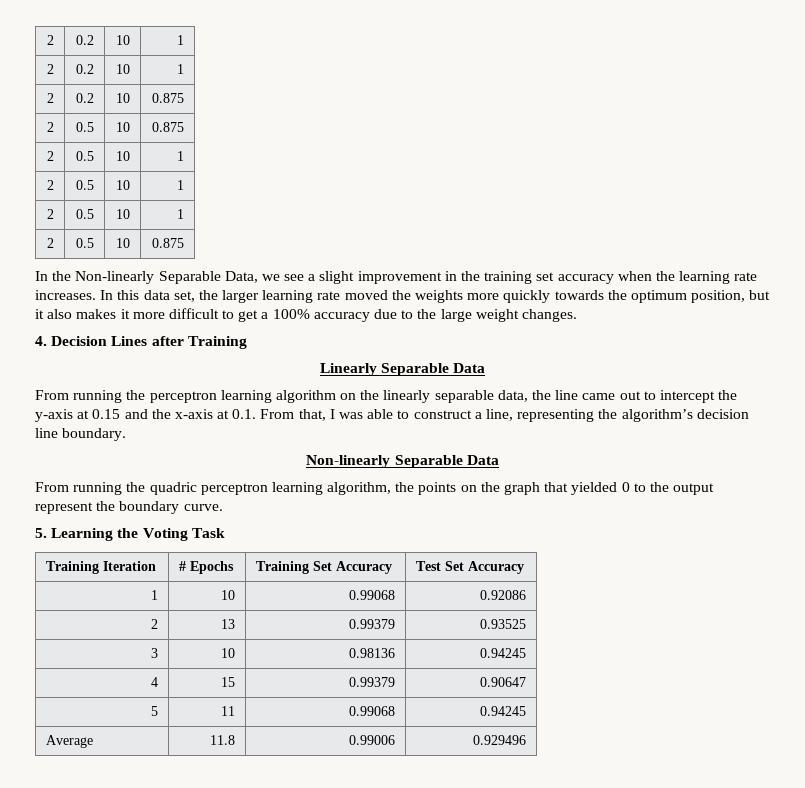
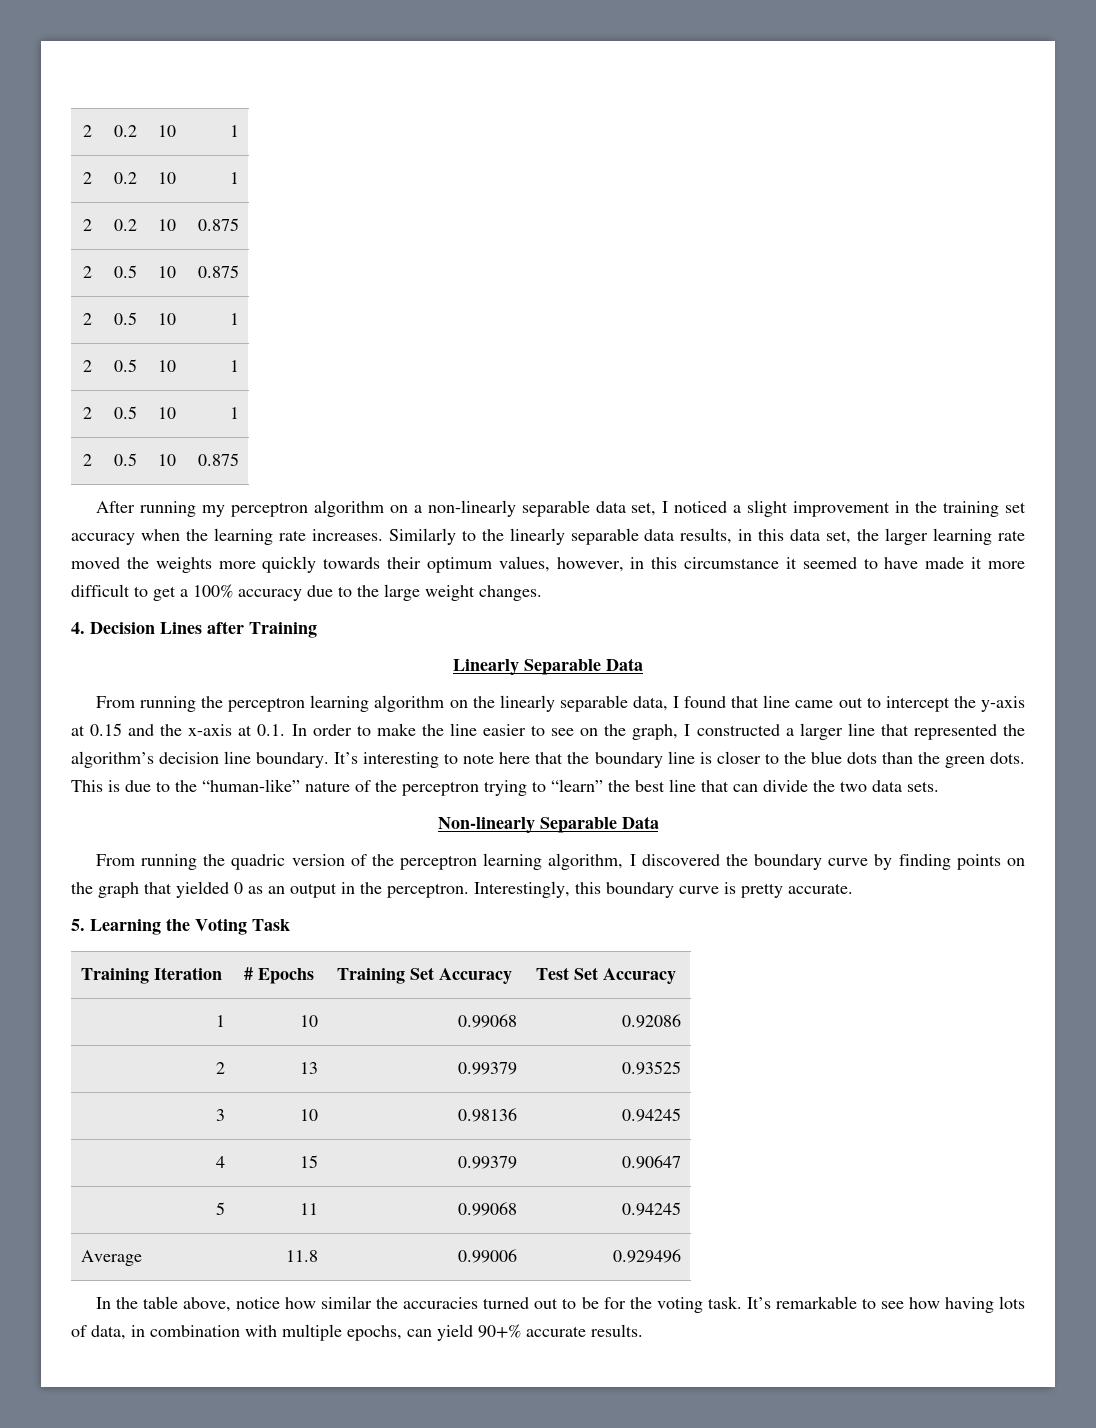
- In the Non-linearly Separable Data, we see a slight improvement in the training set accuracy when the learning rate increases.
+ After running my perceptron algorithm on a non-linearly separable data set, I noticed a slight improvement in the training set accuracy when the learning rate increases.
- In this data set, the larger learning rate moved the weights more quickly towards the optimum position, but it also makes it more difficult to get a 100% accuracy due to the large weight changes.
+ Similarly to the linearly separable data results, in this data set, the larger learning rate moved the weights more quickly towards their optimum values, however, in this circumstance it seemed to have made it more difficult to get a 100% accuracy due to the large weight changes.
- From running the perceptron learning algorithm on the linearly separable data, the line came out to intercept the y-axis at 0.15 and the x-axis at 0.1. From that, I was able to construct a line, representing the algorithm’s decision line boundary.
+ From running the perceptron learning algorithm on the linearly separable data, I found that line came out to intercept the y-axis at 0.15 and the x-axis at 0.1. In order to make the line easier to see on the graph, I constructed a larger line that represented the algorithm’s decision line boundary. It’s interesting to note here that the boundary line is closer to the blue dots than the green dots. This is due to the “human-like” nature of the perceptron trying to “learn” the best line that can divide the two data sets.
- From running the quadric perceptron learning algorithm, the points on the graph that yielded 0 to the output represent the boundary curve.
+ From running the quadric version of the perceptron learning algorithm, I discovered the boundary curve by finding points on the graph that yielded 0 as an output in the perceptron. Interestingly, this boundary curve is pretty accurate.
+ In the table above, notice how similar the accuracies turned out to be for the voting task. It’s remarkable to see how having lots of data, in combination with multiple epochs, can yield 90+% accurate results.

